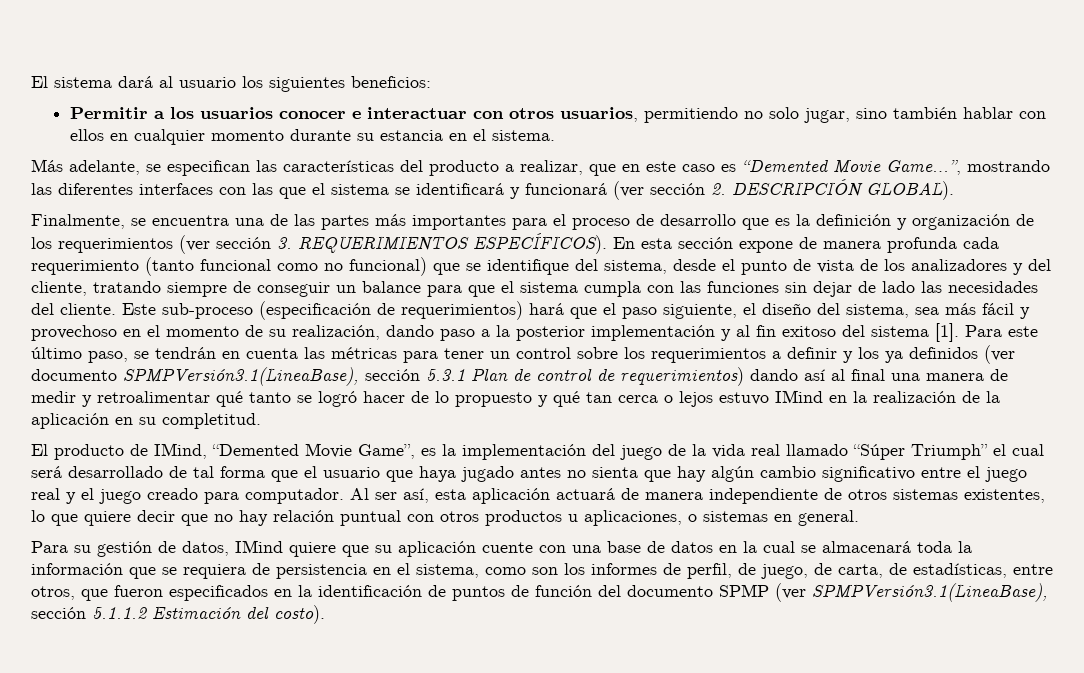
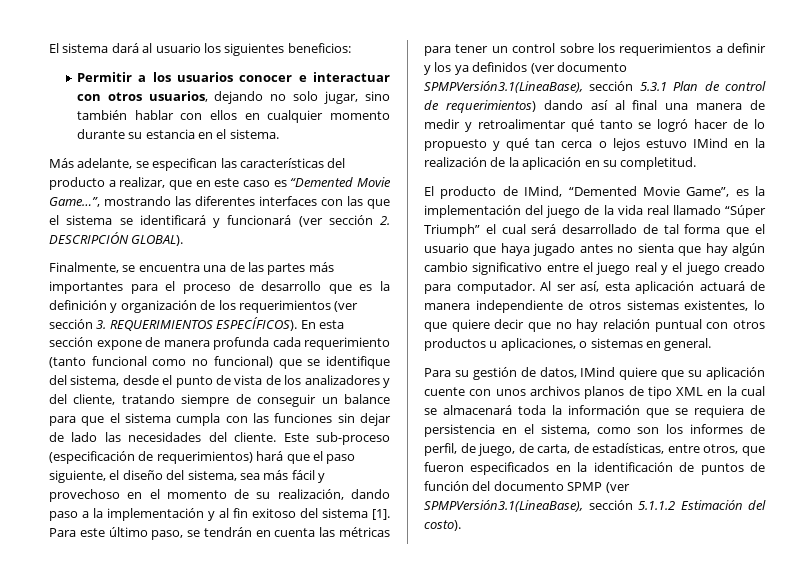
- Permitir a los usuarios conocer e interactuar con otros usuarios, permitiendo no solo jugar, sino también hablar con ellos en cualquier momento durante su estancia en el sistema.
+ Permitir a los usuarios conocer e interactuar con otros usuarios, dejando no solo jugar, sino también hablar con ellos en cualquier momento durante su estancia en el sistema.
- Este sub-proceso (especificación de requerimientos) hará que el paso siguiente, el diseño del sistema, sea más fácil y provechoso en el momento de su realización, dando paso a la posterior implementación y al fin exitoso del sistema [1].
+ Este sub-proceso (especificación de requerimientos) hará que el paso siguiente, el diseño del sistema, sea más fácil y provechoso en el momento de su realización, dando paso a la implementación y al fin exitoso del sistema [1].
- Para su gestión de datos, IMind quiere que su aplicación cuente con una base de datos en la cual se almacenará toda la información que se requiera de persistencia en el sistema, como son los informes de perfil, de juego, de carta, de estadísticas, entre otros, que fueron especificados en la identificación de puntos de función del documento SPMP (ver SPMPVersión3.1(LineaBase), sección 5.1.1.2 Estimación del costo).
+ Para su gestión de datos, IMind quiere que su aplicación cuente con unos archivos planos de tipo XML en la cual se almacenará toda la información que se requiera de persistencia en el sistema, como son los informes de perfil, de juego, de carta, de estadísticas, entre otros, que fueron especificados en la identificación de puntos de función del documento SPMP (ver SPMPVersión3.1(LineaBase), sección 5.1.1.2 Estimación del costo).

